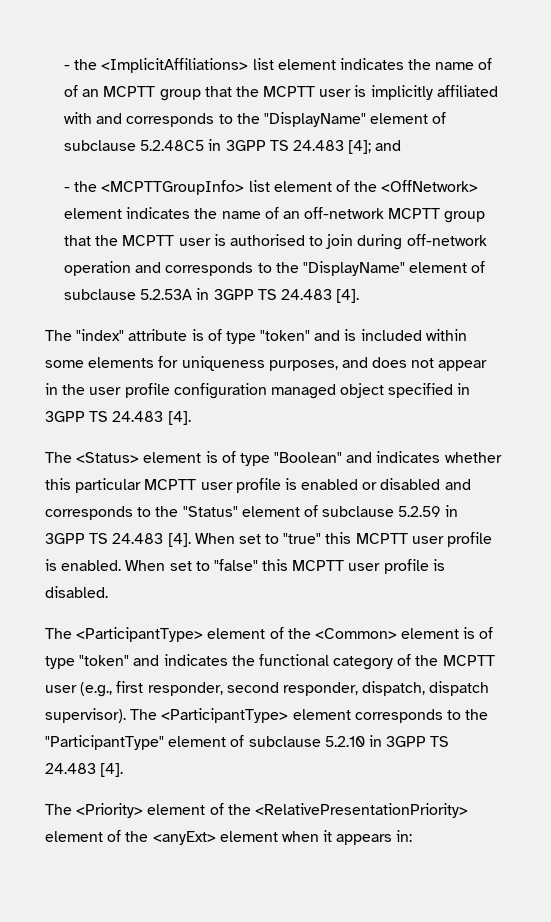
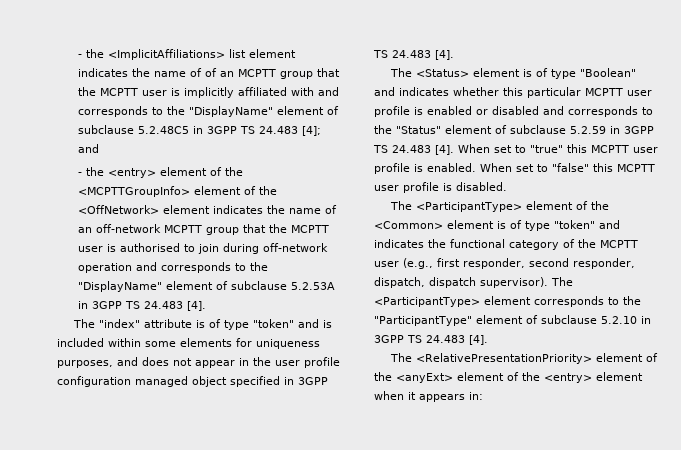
- - the <MCPTTGroupInfo> list element of the <OffNetwork> element indicates the name of an off-network MCPTT group that the MCPTT user is authorised to join during off-network operation and corresponds to the "DisplayName" element of subclause 5.2.53A in 3GPP TS 24.483 [4].
+ - the <entry> element of the <MCPTTGroupInfo> element of the <OffNetwork> element indicates the name of an off-network MCPTT group that the MCPTT user is authorised to join during off-network operation and corresponds to the "DisplayName" element of subclause 5.2.53A in 3GPP TS 24.483 [4].
- The <Priority> element of the <RelativePresentationPriority> element of the <anyExt> element when it appears in:
+ The <RelativePresentationPriority> element of the <anyExt> element of the <entry> element when it appears in:

